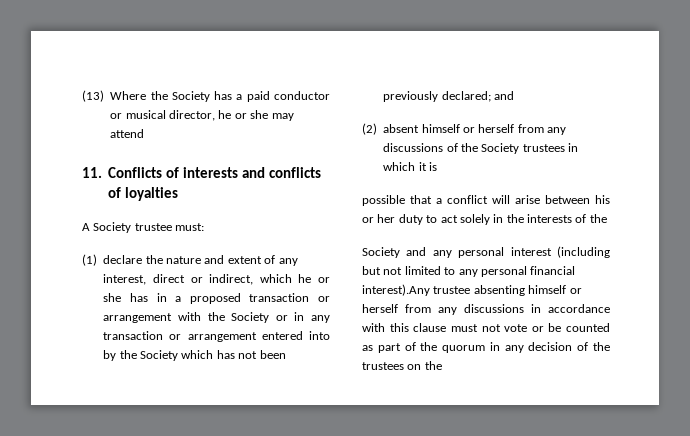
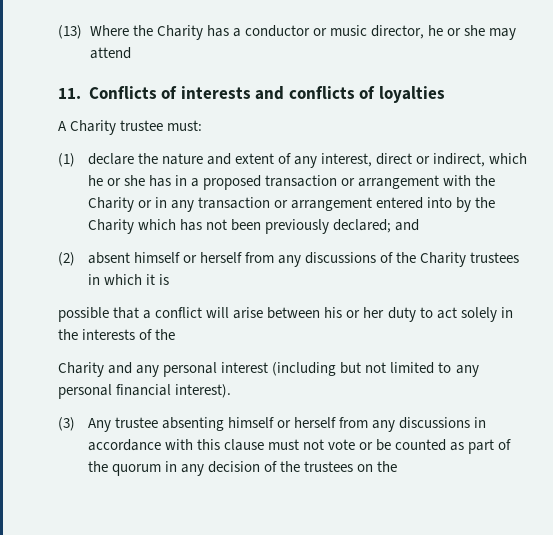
- (13) Where the Society has a paid conductor or musical director, he or she may attend
+ (13) Where the Charity has a conductor or music director, he or she may attend
- A Society trustee must:
+ A Charity trustee must:
- (1) declare the nature and extent of any interest, direct or indirect, which he or she has in a proposed transaction or arrangement with the Society or in any transaction or arrangement entered into by the Society which has not been previously declared; and
+ (1) declare the nature and extent of any interest, direct or indirect, which he or she has in a proposed transaction or arrangement with the Charity or in any transaction or arrangement entered into by the Charity which has not been previously declared; and
- (2) absent himself or herself from any discussions of the Society trustees in which it is
+ (2) absent himself or herself from any discussions of the Charity trustees in which it is
- Society and any personal interest (including but not limited to any personal financial interest).Any trustee absenting himself or herself from any discussions in accordance with this clause must not vote or be counted as part of the quorum in any decision of the trustees on the
+ Charity and any personal interest (including but not limited to any personal financial interest).
+ (3) Any trustee absenting himself or herself from any discussions in accordance with this clause must not vote or be counted as part of the quorum in any decision of the trustees on the

